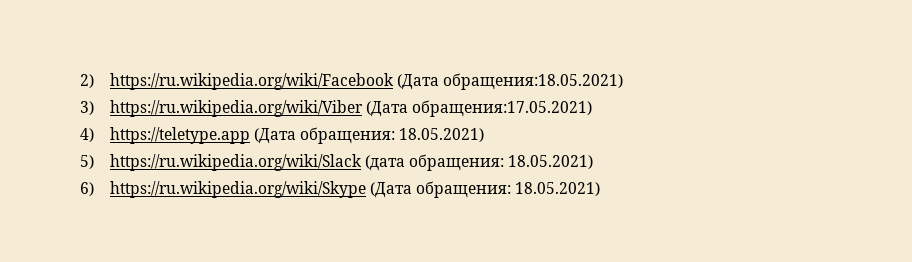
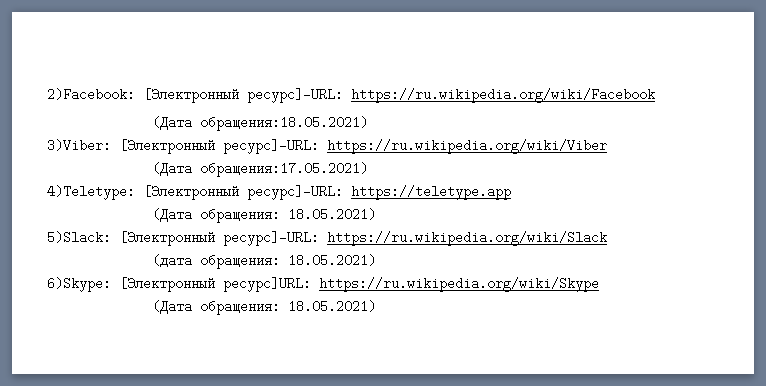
- 2) https://ru.wikipedia.org/wiki/Facebook (Дата обращения:18.05.2021)
+ 2)Facebook: [Электронный ресурс]-URL: https://ru.wikipedia.org/wiki/Facebook
+ (Дата обращения:18.05.2021)
- 3) https://ru.wikipedia.org/wiki/Viber (Дата обращения:17.05.2021)
+ 3)Viber: [Электронный ресурс]-URL: https://ru.wikipedia.org/wiki/Viber
+ (Дата обращения:17.05.2021)
- 4) https://teletype.app (Дата обращения: 18.05.2021)
+ 4)Teletype: [Электронный ресурс]-URL: https://teletype.app
+ (Дата обращения: 18.05.2021)
- 5) https://ru.wikipedia.org/wiki/Slack (дата обращения: 18.05.2021)
+ 5)Slack: [Электронный ресурс]-URL: https://ru.wikipedia.org/wiki/Slack
+ (дата обращения: 18.05.2021)
- 6) https://ru.wikipedia.org/wiki/Skype (Дата обращения: 18.05.2021)
+ 6)Skype: [Электронный ресурс]URL: https://ru.wikipedia.org/wiki/Skype
+ (Дата обращения: 18.05.2021)

